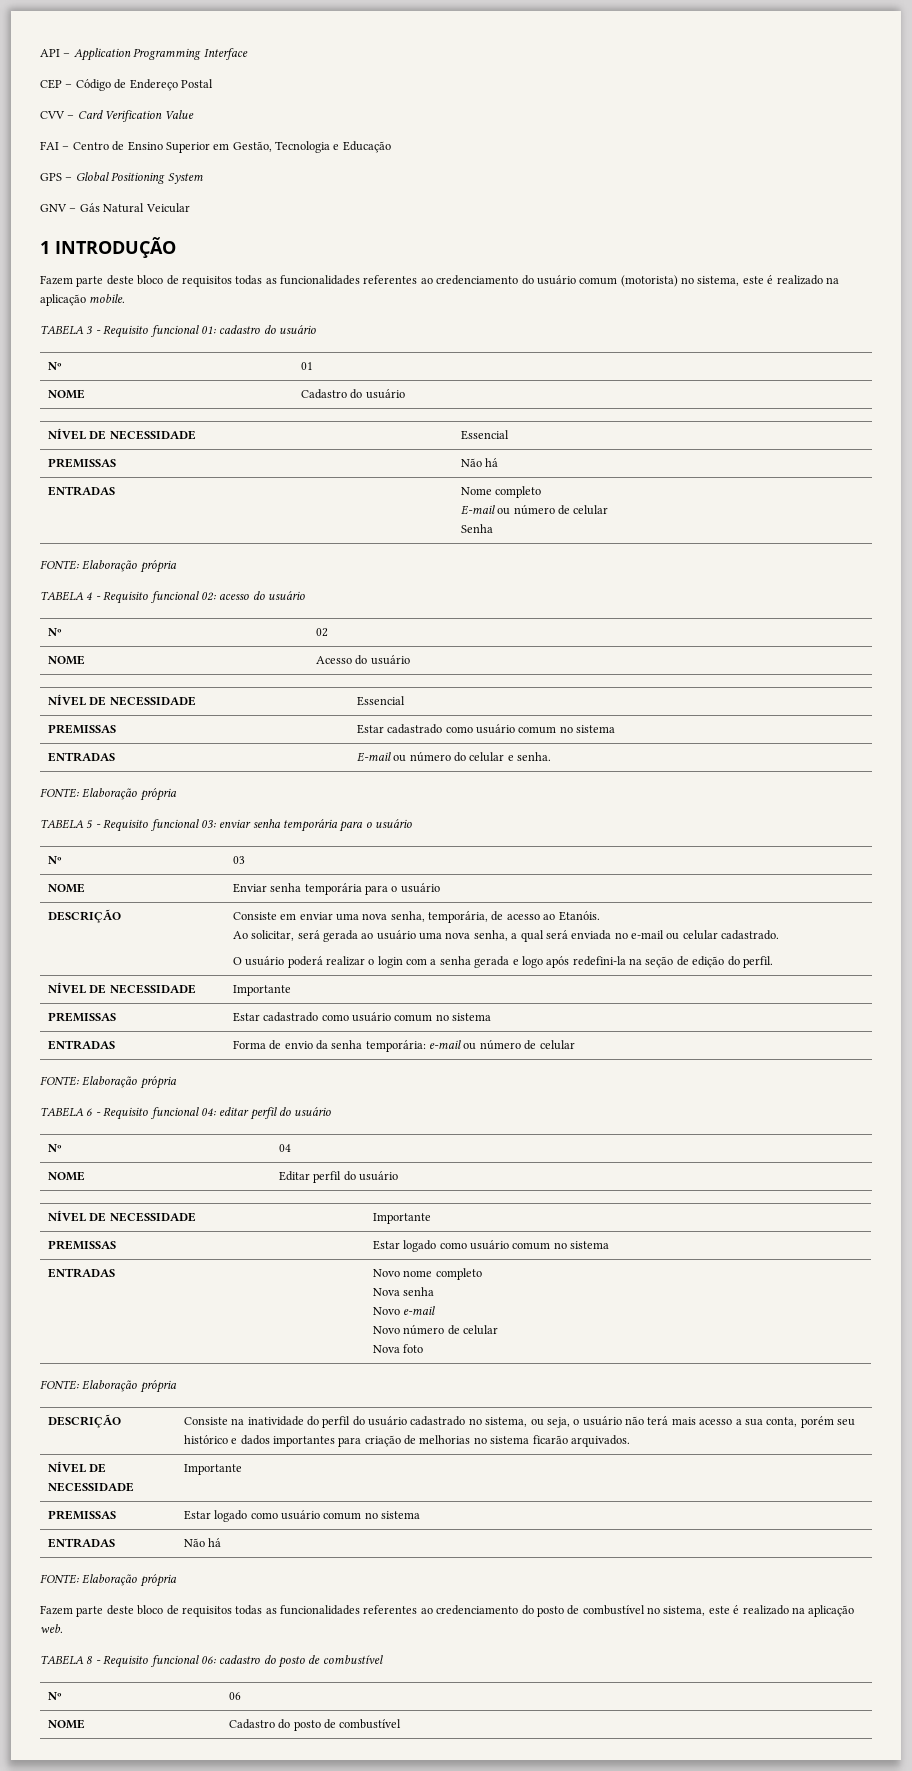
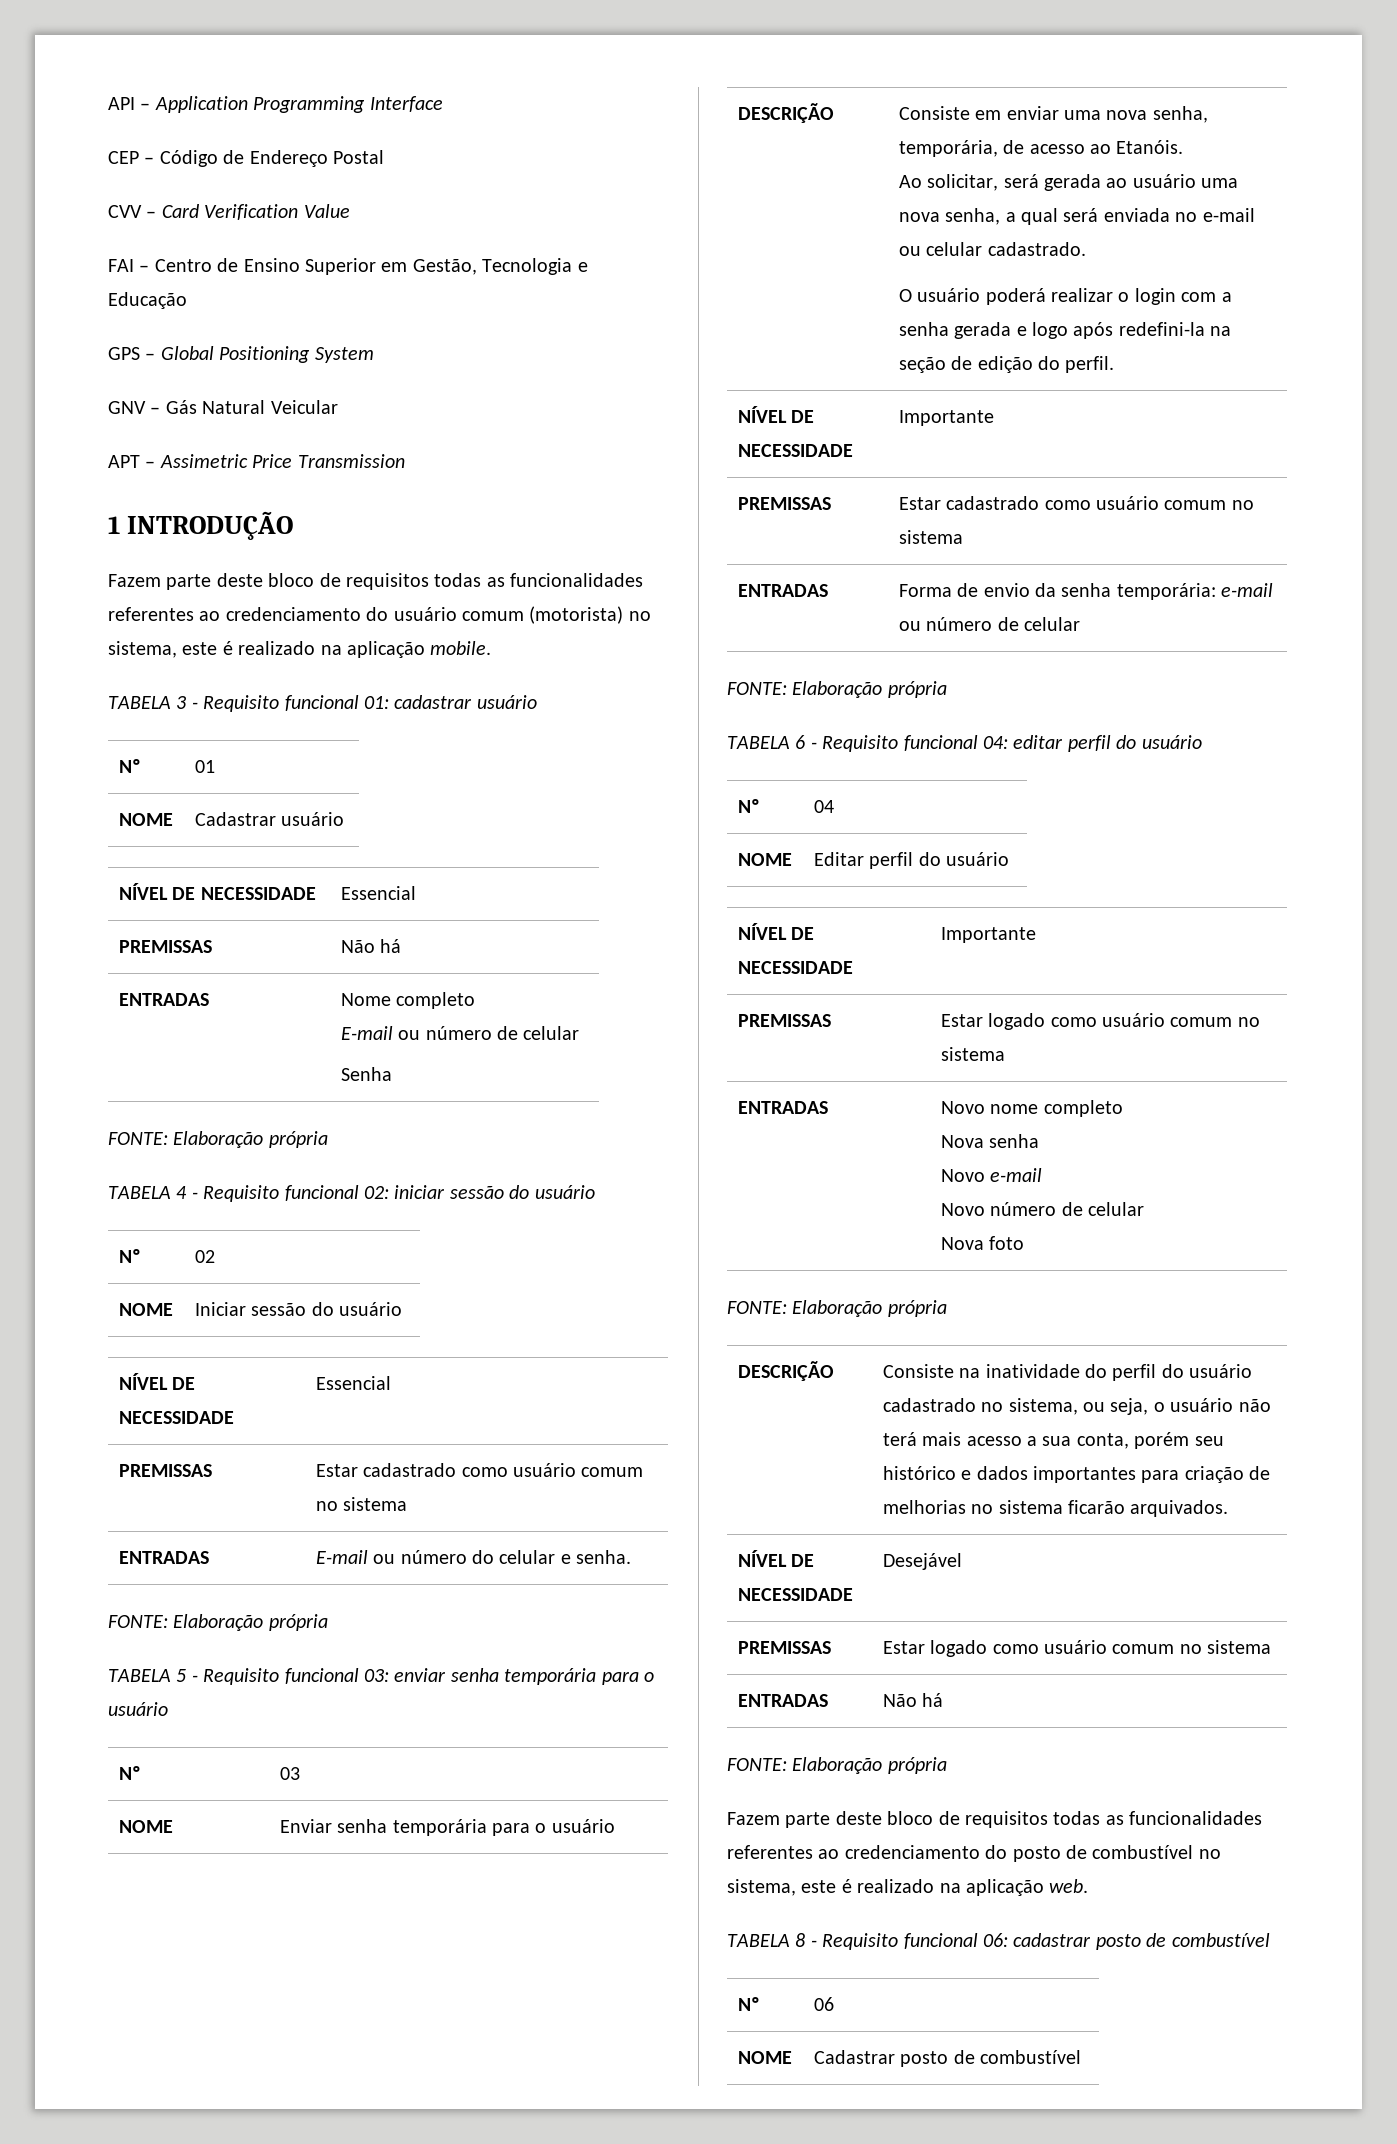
+ APT – Assimetric Price Transmission
- TABELA 3 - Requisito funcional 01: cadastro do usuário
+ TABELA 3 - Requisito funcional 01: cadastrar usuário
- NOME | Cadastro do usuário
+ NOME | Cadastrar usuário
- TABELA 4 - Requisito funcional 02: acesso do usuário
+ TABELA 4 - Requisito funcional 02: iniciar sessão do usuário
- NOME | Acesso do usuário
+ NOME | Iniciar sessão do usuário
  DESCRIÇÃO | Consiste na inatividade do perfil do usuário cadastrado no sistema, ou seja, o usuário não terá mais acesso a sua conta, porém seu histórico e dados importantes para criação de melhorias no sistema ficarão arquivados.
- NÍVEL DE NECESSIDADE | Importante
+ NÍVEL DE NECESSIDADE | Desejável
- TABELA 8 - Requisito funcional 06: cadastro do posto de combustível
+ TABELA 8 - Requisito funcional 06: cadastrar posto de combustível
- NOME | Cadastro do posto de combustível
+ NOME | Cadastrar posto de combustível

